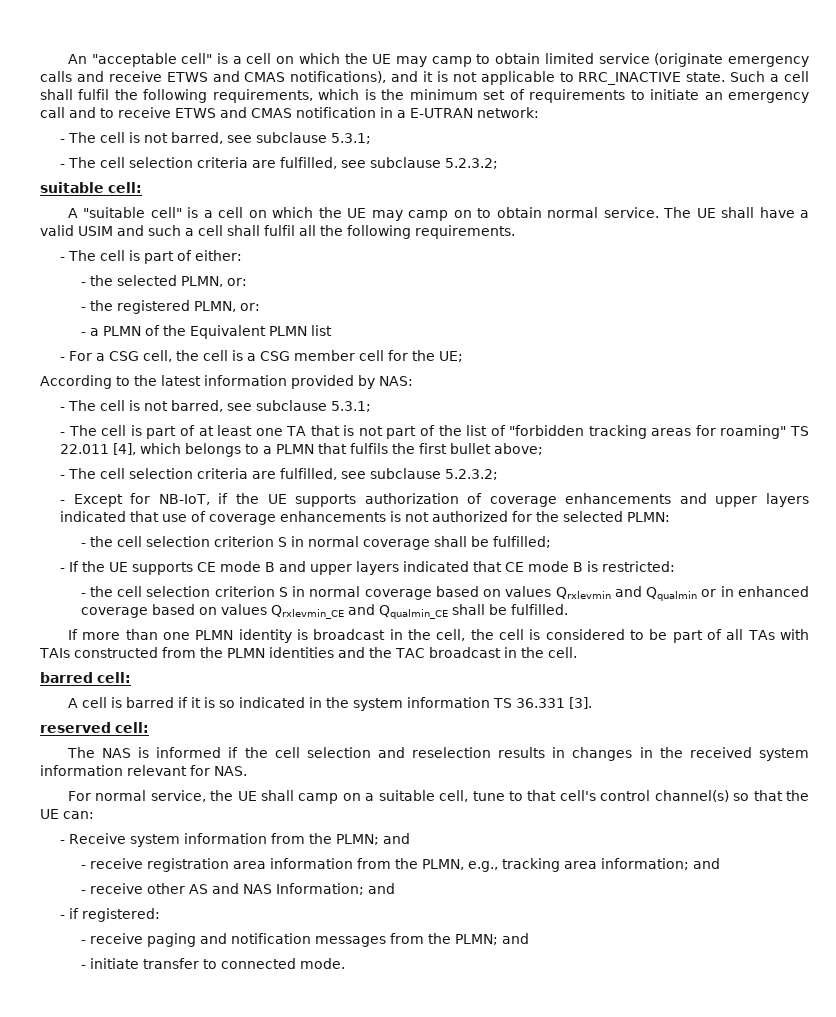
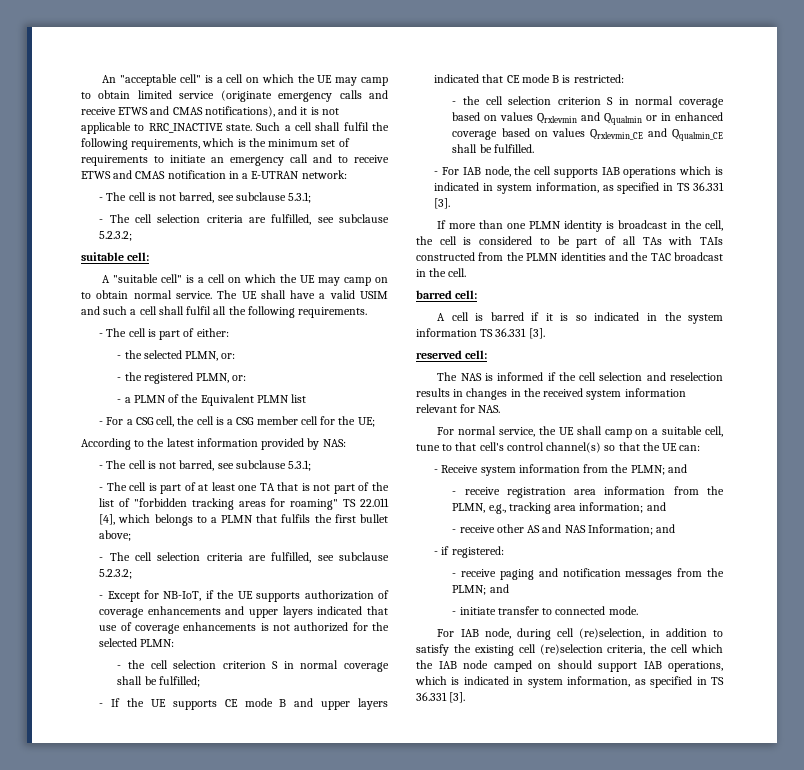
+ - For IAB node, the cell supports IAB operations which is indicated in system information, as specified in TS 36.331 [3].
+ For IAB node, during cell (re)selection, in addition to satisfy the existing cell (re)selection criteria, the cell which the IAB node camped on should support IAB operations, which is indicated in system information, as specified in TS 36.331 [3].

